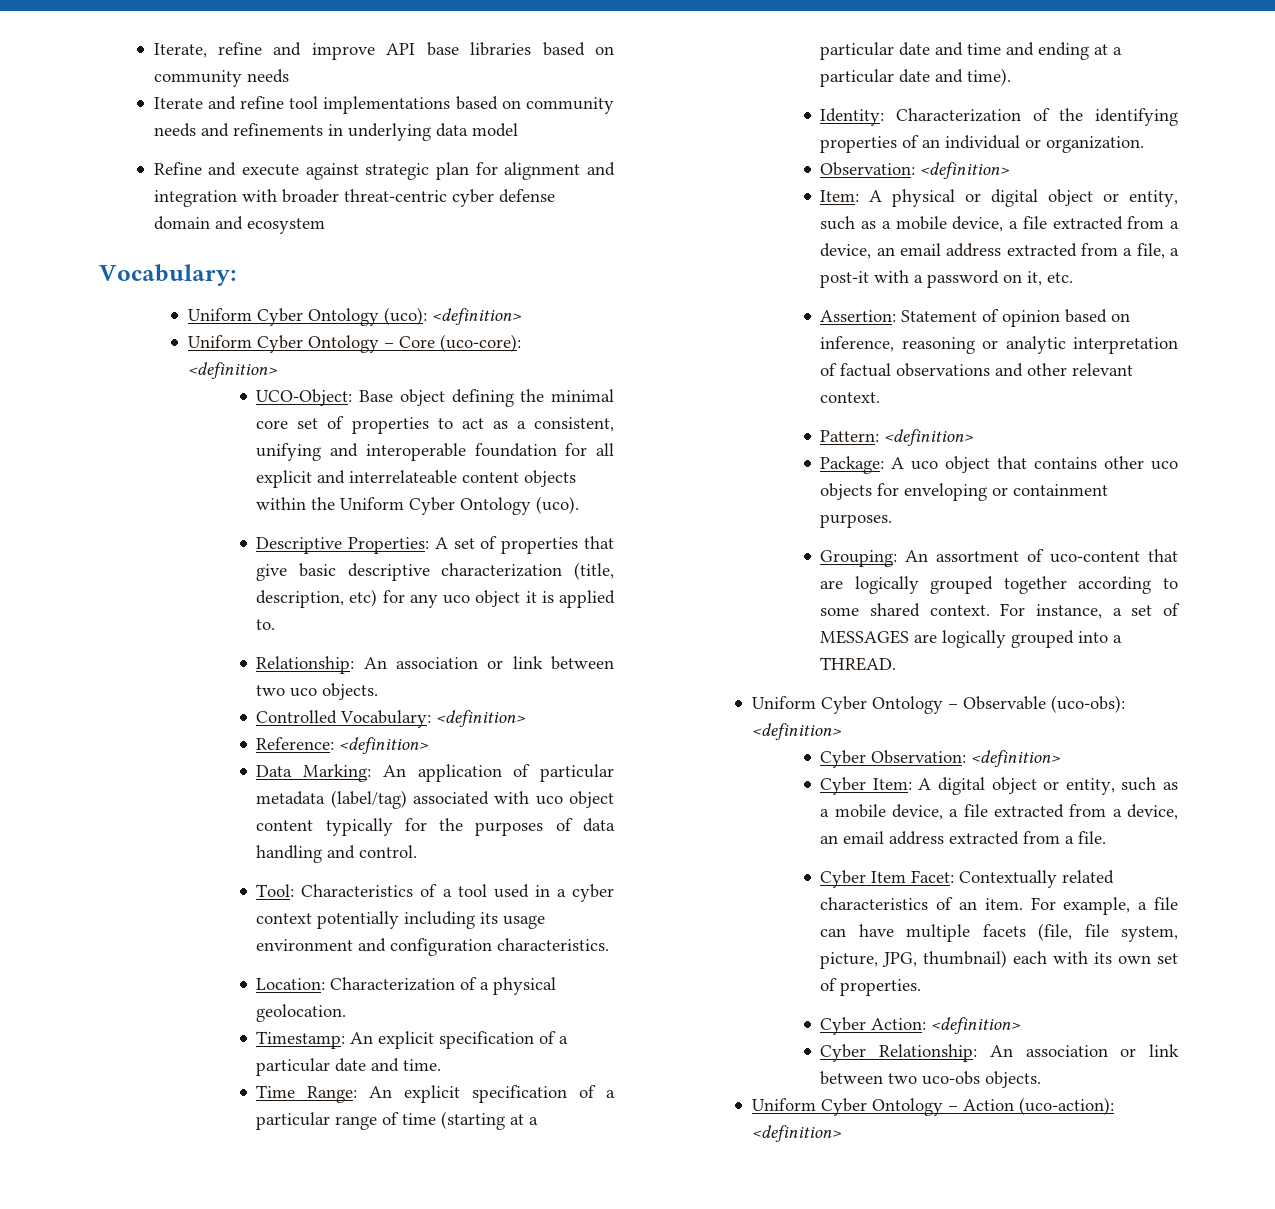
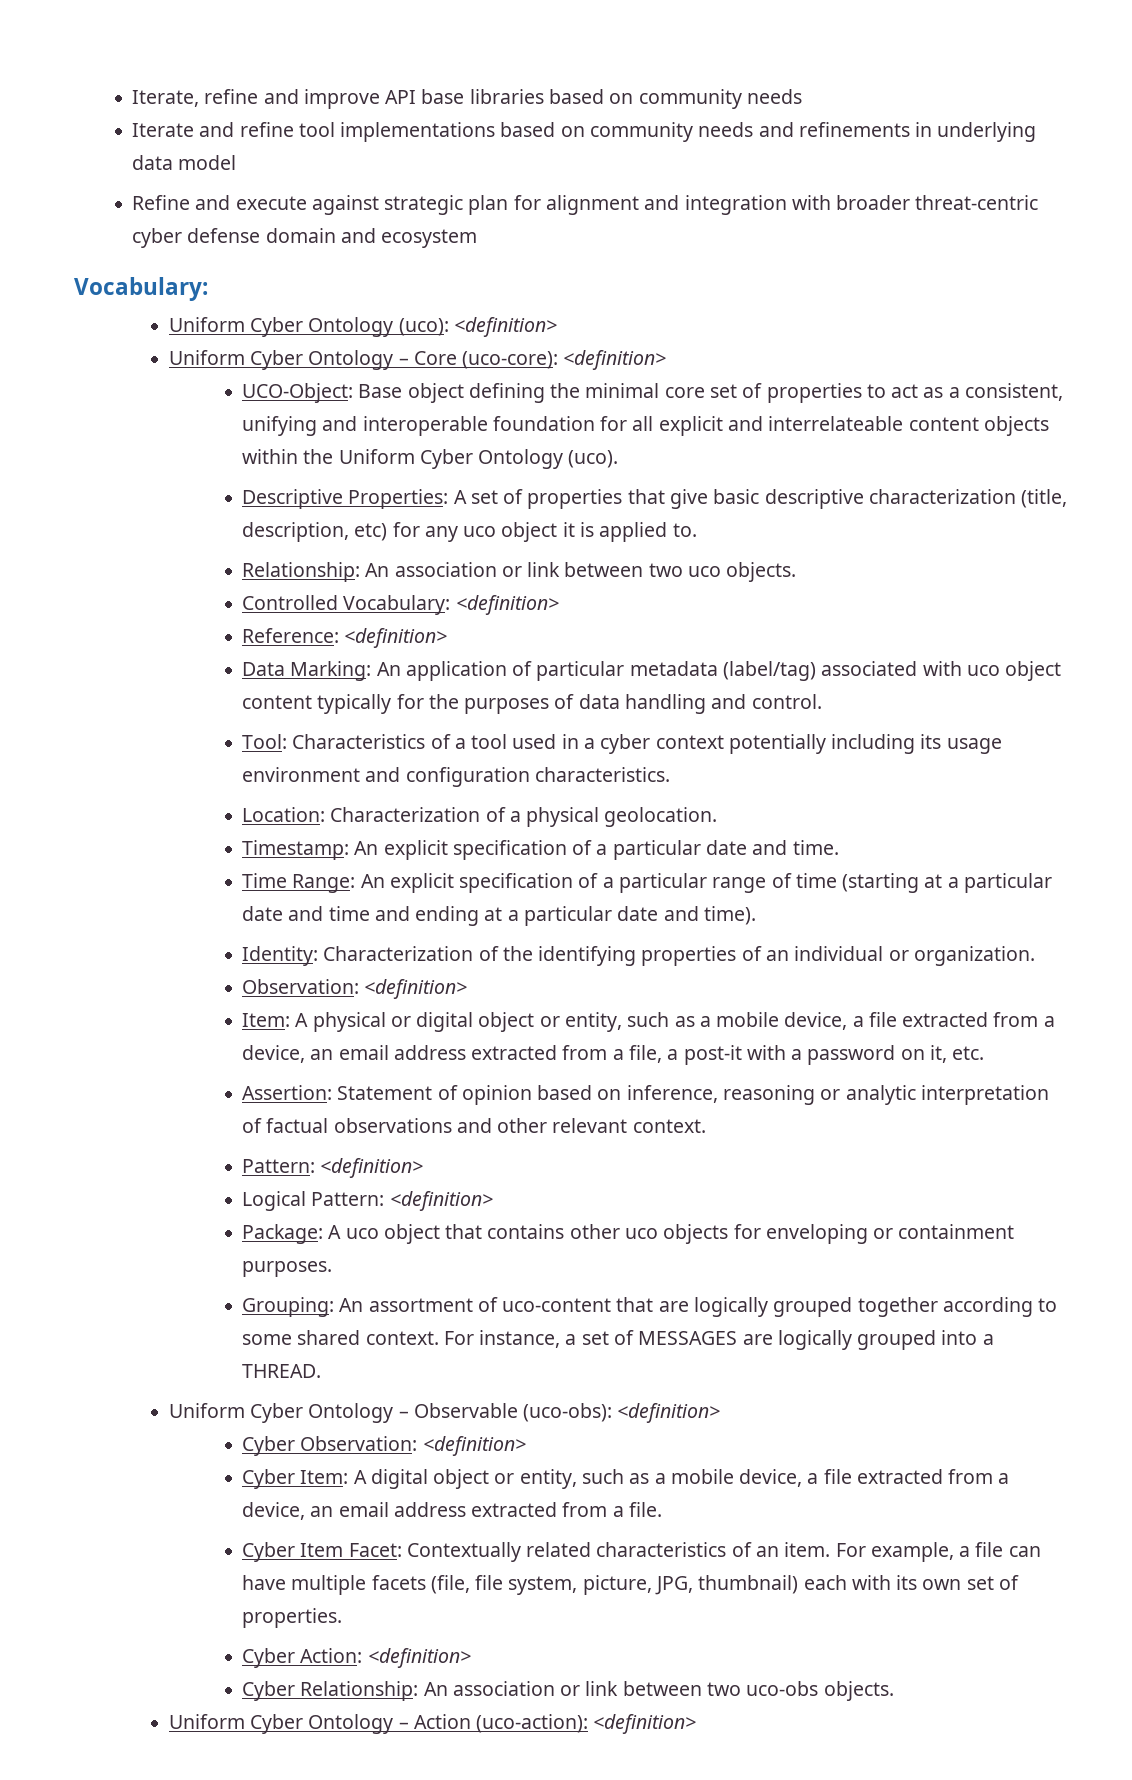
+ Logical Pattern: <definition>

